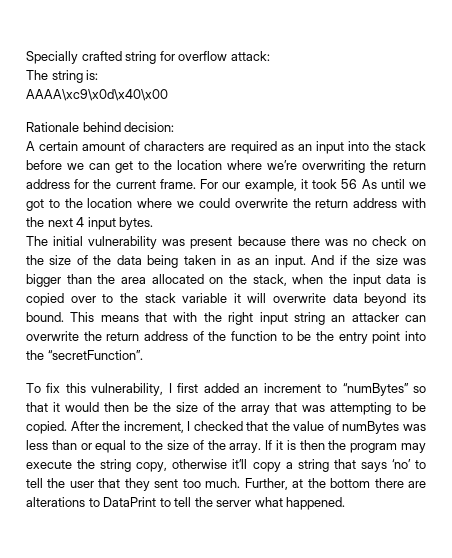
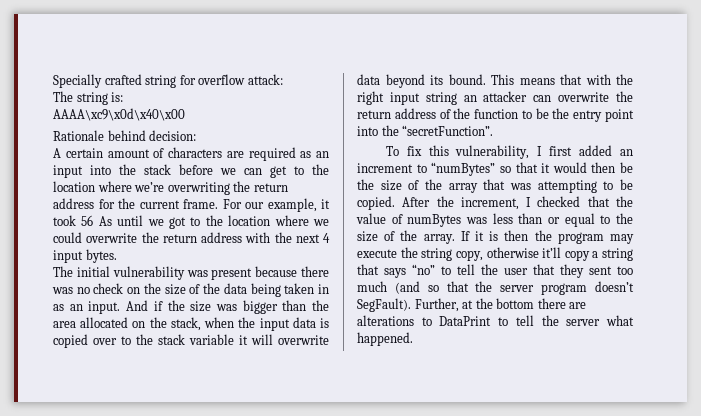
- If it is then the program may execute the string copy, otherwise it’ll copy a string that says ‘no’ to tell the user that they sent too much.
+ If it is then the program may execute the string copy, otherwise it’ll copy a string that says “no” to tell the user that they sent too much (and so that the server program doesn’t SegFault).

